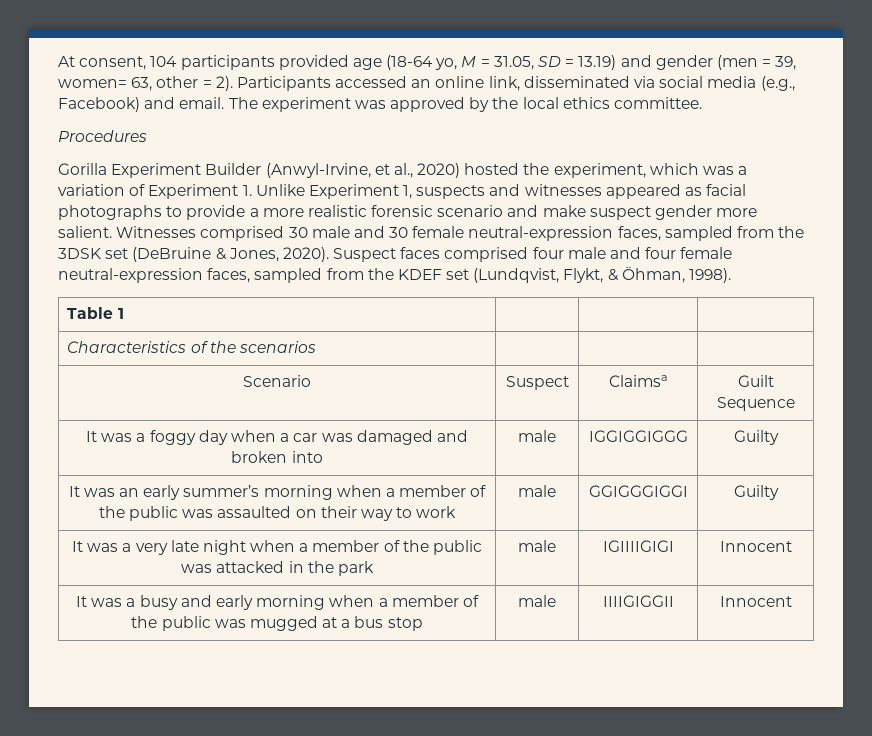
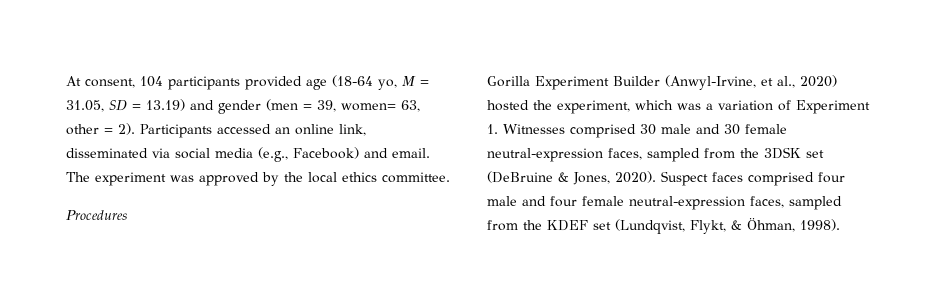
- Gorilla Experiment Builder (Anwyl-Irvine, et al., 2020) hosted the experiment, which was a variation of Experiment 1. Unlike Experiment 1, suspects and witnesses appeared as facial photographs to provide a more realistic forensic scenario and make suspect gender more salient. Witnesses comprised 30 male and 30 female neutral-expression faces, sampled from the 3DSK set (DeBruine & Jones, 2020).
+ Gorilla Experiment Builder (Anwyl-Irvine, et al., 2020) hosted the experiment, which was a variation of Experiment 1. Witnesses comprised 30 male and 30 female neutral-expression faces, sampled from the 3DSK set (DeBruine & Jones, 2020).
- Table 1 | | |
- Characteristics of the scenarios | | |
- Scenario | Suspect | Claimsa | Guilt Sequence
- It was a foggy day when a car was damaged and broken into | male | IGGIGGIGGG | Guilty
- It was an early summer’s morning when a member of the public was assaulted on their way to work | male | GGIGGGIGGI | Guilty
- It was a very late night when a member of the public was attacked in the park | male | IGIIIIGIGI | Innocent
- It was a busy and early morning when a member of the public was mugged at a bus stop | male | IIIIGIGGII | Innocent

